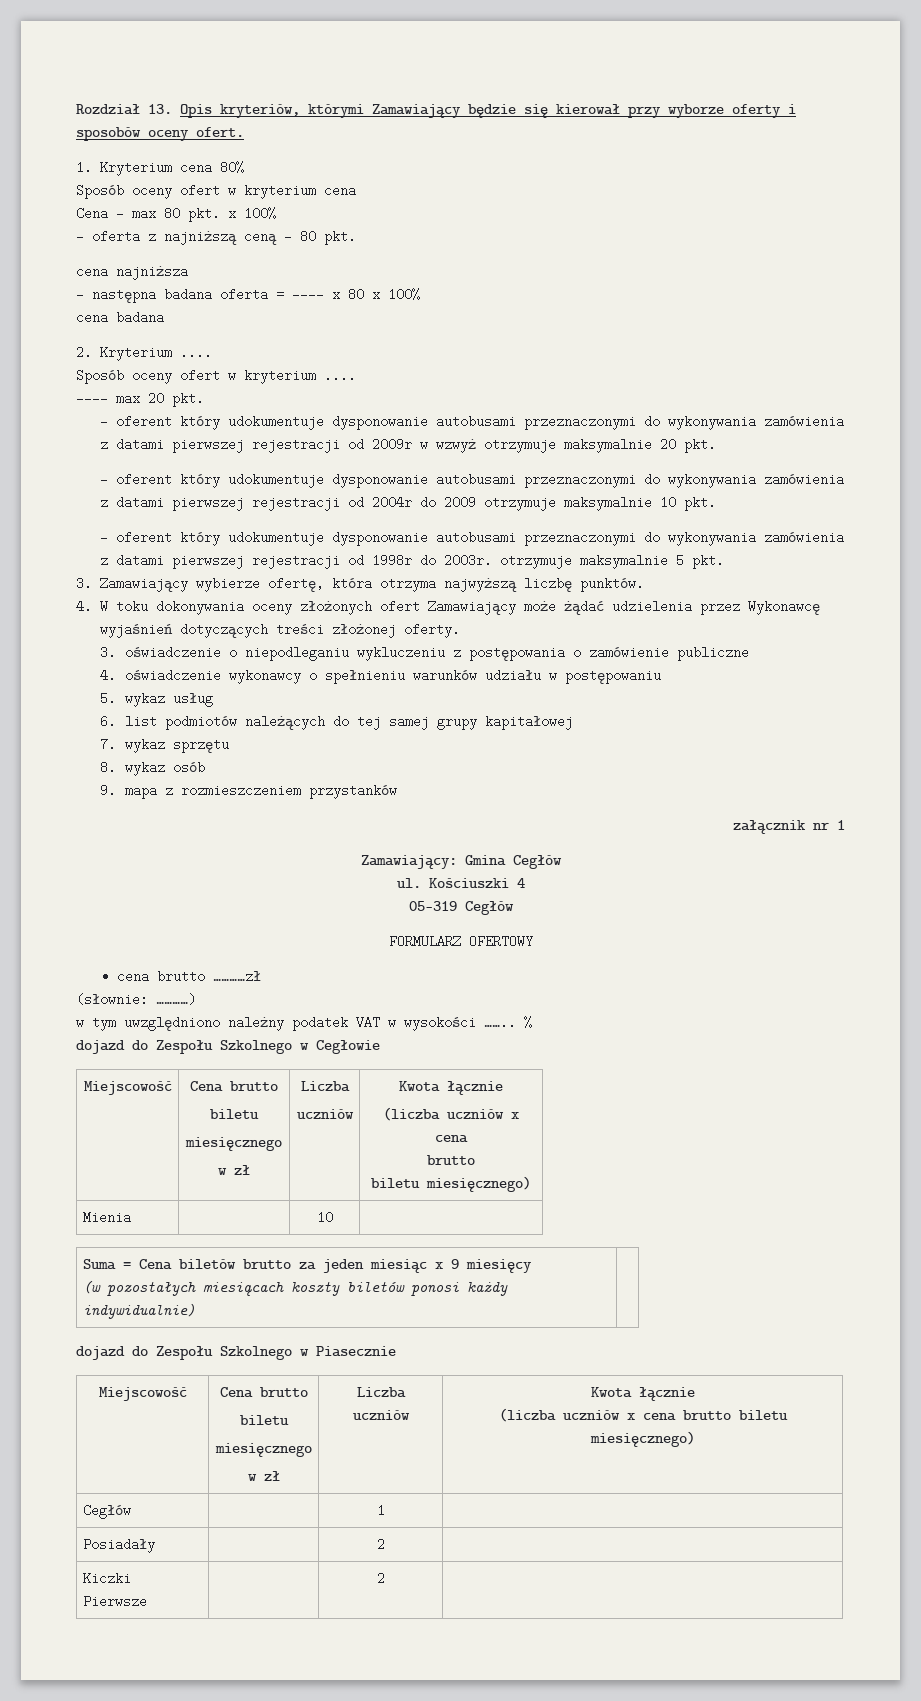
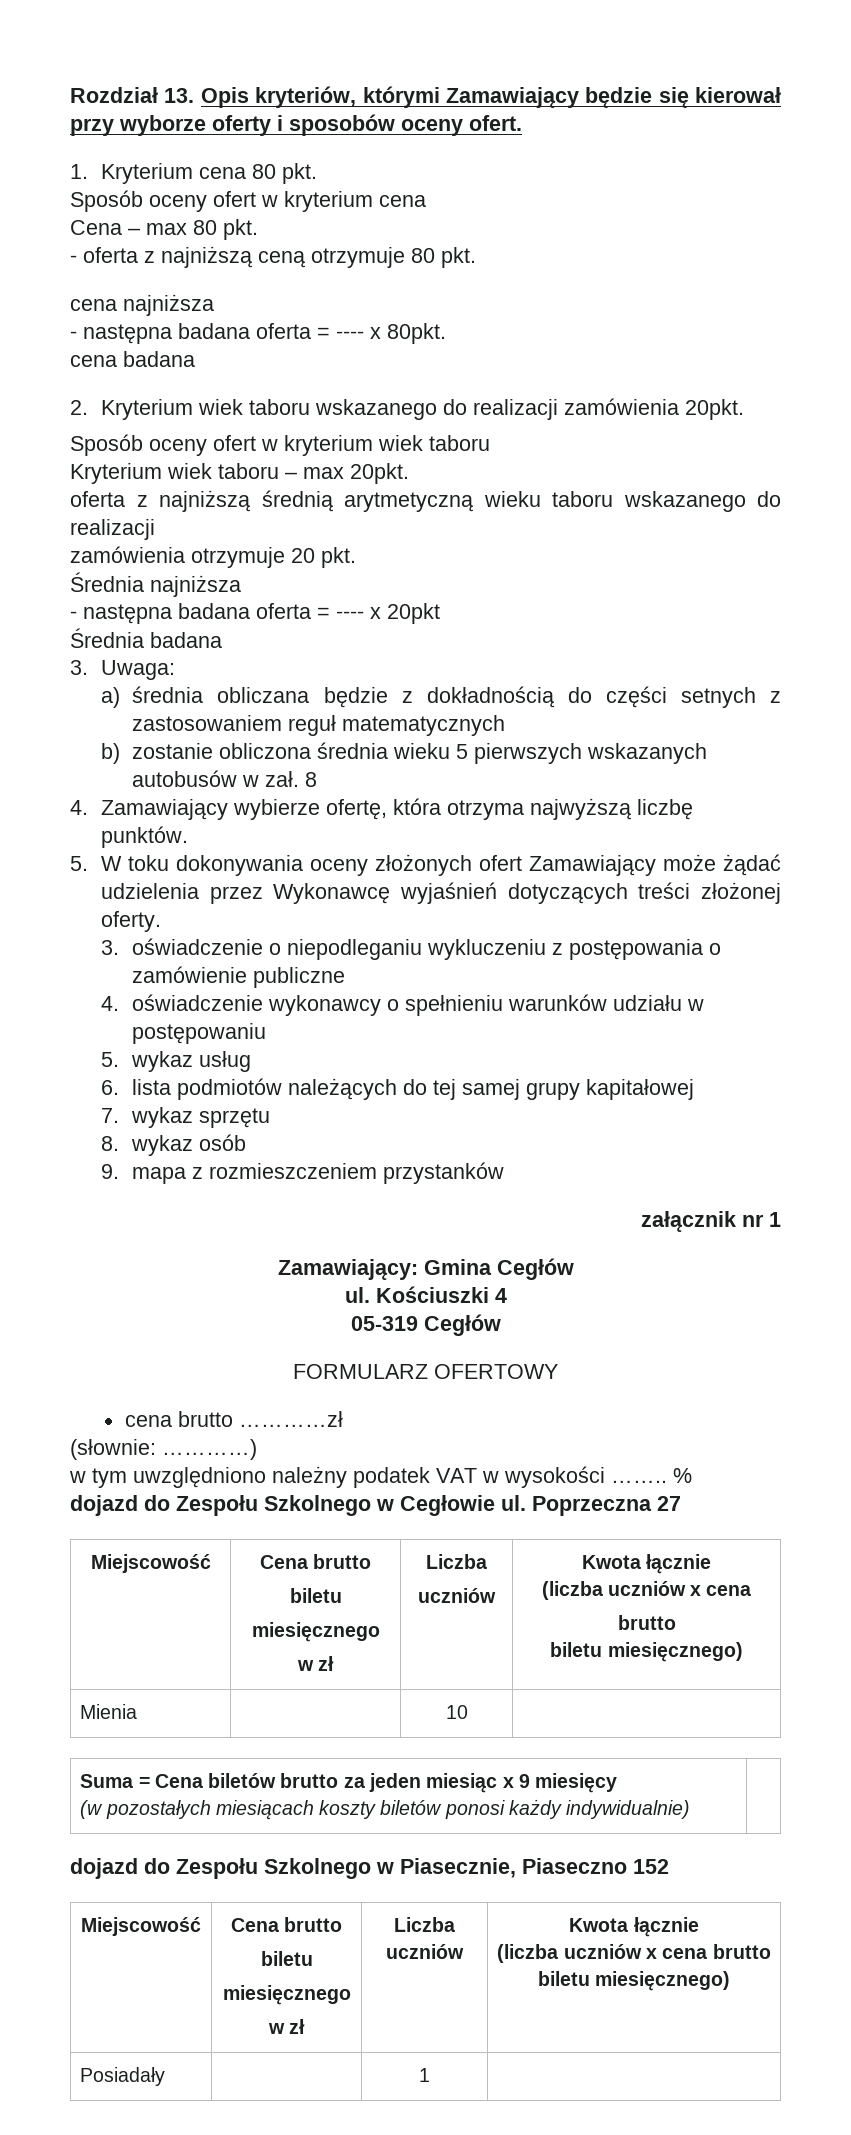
- 1. Kryterium cena 80%
+ 1. Kryterium cena 80 pkt.
- Cena – max 80 pkt. x 100%
+ Cena – max 80 pkt.
- - oferta z najniższą ceną – 80 pkt.
+ - oferta z najniższą ceną otrzymuje 80 pkt.
- - następna badana oferta = ---- x 80 x 100%
+ - następna badana oferta = ---- x 80pkt.
- 2. Kryterium ....
- Sposób oceny ofert w kryterium ....
- ---- max 20 pkt.
- - oferent który udokumentuje dysponowanie autobusami przeznaczonymi do wykonywania zamówienia z datami pierwszej rejestracji od 2009r w wzwyż otrzymuje maksymalnie 20 pkt.
- - oferent który udokumentuje dysponowanie autobusami przeznaczonymi do wykonywania zamówienia z datami pierwszej rejestracji od 2004r do 2009 otrzymuje maksymalnie 10 pkt.
- - oferent który udokumentuje dysponowanie autobusami przeznaczonymi do wykonywania zamówienia z datami pierwszej rejestracji od 1998r do 2003r. otrzymuje maksymalnie 5 pkt.
- 3. Zamawiający wybierze ofertę, która otrzyma najwyższą liczbę punktów.
+ 2. Kryterium wiek taboru wskazanego do realizacji zamówienia 20pkt.
+ Sposób oceny ofert w kryterium wiek taboru
+ Kryterium wiek taboru – max 20pkt.
+ oferta z najniższą średnią arytmetyczną wieku taboru wskazanego do realizacji
+ zamówienia otrzymuje 20 pkt.
+ Średnia najniższa
+ - następna badana oferta = ---- x 20pkt
+ Średnia badana
+ 3. Uwaga:
+ a) średnia obliczana będzie z dokładnością do części setnych z zastosowaniem reguł matematycznych
+ b) zostanie obliczona średnia wieku 5 pierwszych wskazanych autobusów w zał. 8
+ 4. Zamawiający wybierze ofertę, która otrzyma najwyższą liczbę punktów.
- 4. W toku dokonywania oceny złożonych ofert Zamawiający może żądać udzielenia przez Wykonawcę wyjaśnień dotyczących treści złożonej oferty.
+ 5. W toku dokonywania oceny złożonych ofert Zamawiający może żądać udzielenia przez Wykonawcę wyjaśnień dotyczących treści złożonej oferty.
- 6. list podmiotów należących do tej samej grupy kapitałowej
+ 6. lista podmiotów należących do tej samej grupy kapitałowej
- dojazd do Zespołu Szkolnego w Cegłowie
+ dojazd do Zespołu Szkolnego w Cegłowie ul. Poprzeczna 27
- dojazd do Zespołu Szkolnego w Piasecznie
+ dojazd do Zespołu Szkolnego w Piasecznie, Piaseczno 152
- Cegłów | | 1 |
- Posiadały | | 2 |
- Kiczki Pierwsze | | 2 |
+ Posiadały | | 1 |

